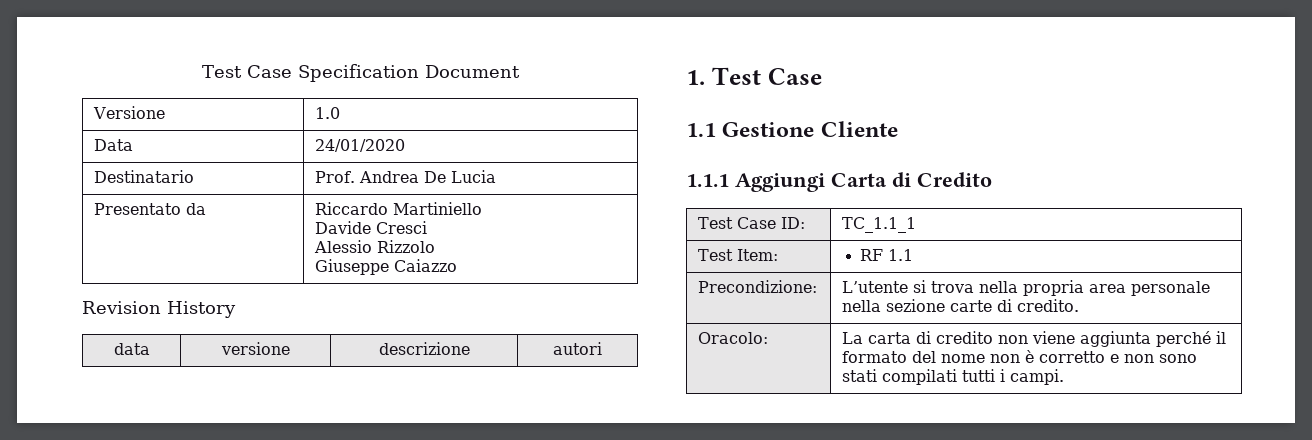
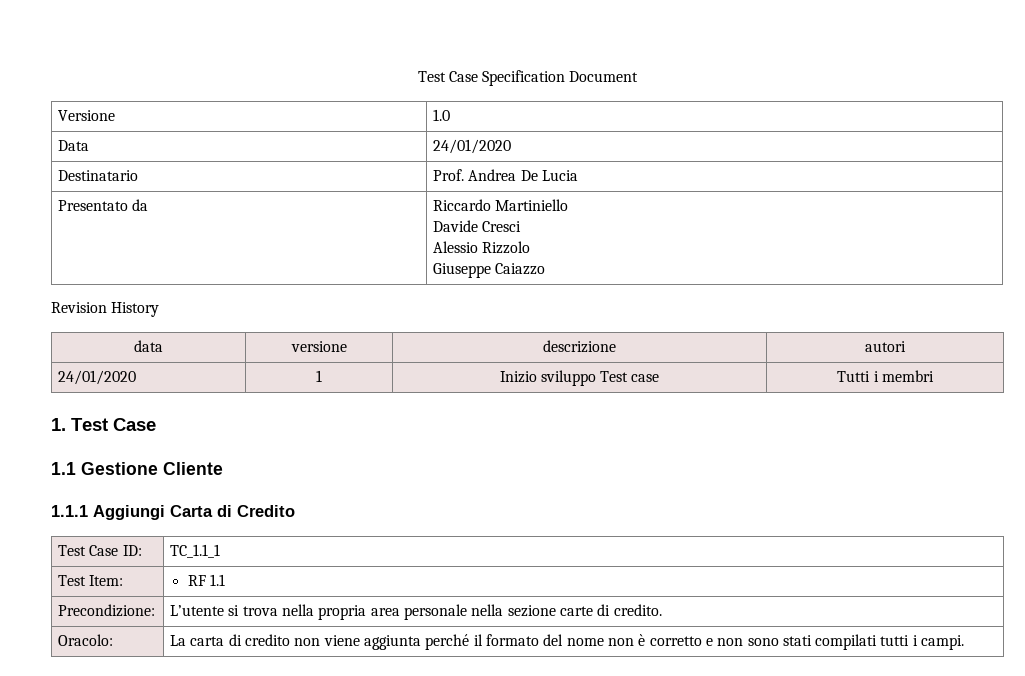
+ 24/01/2020 | 1 | Inizio sviluppo Test case | Tutti i membri

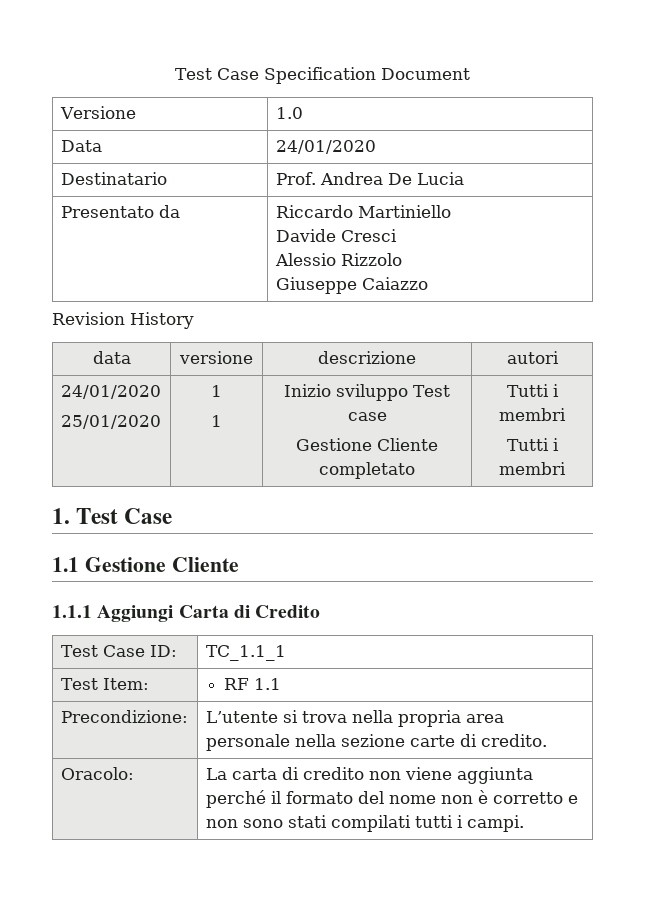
  data | versione | descrizione | autori
- 24/01/2020 | 1 | Inizio sviluppo Test case | Tutti i membri
+ 24/01/2020
+ 25/01/2020 | 1
+ 1 | Inizio sviluppo Test case
+ Gestione Cliente completato | Tutti i membri
+ Tutti i membri

